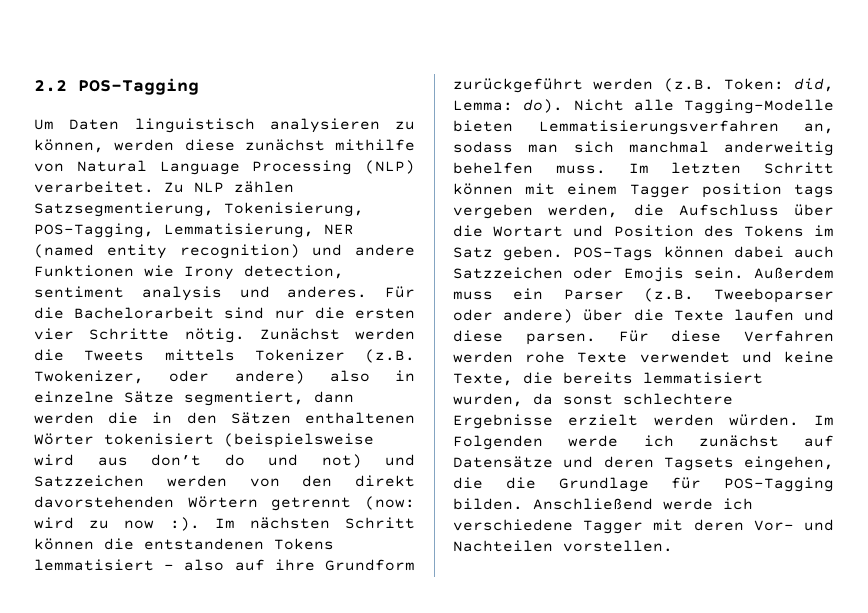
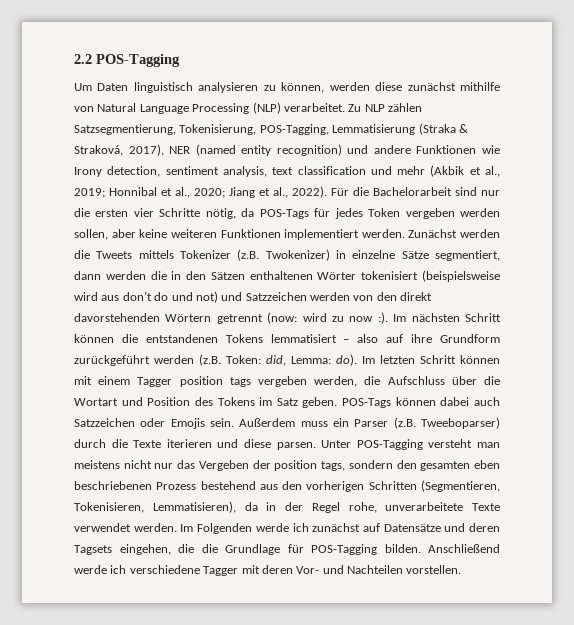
- Zu NLP zählen Satzsegmentierung, Tokenisierung, POS-Tagging, Lemmatisierung, NER (named entity recognition) und andere Funktionen wie Irony detection, sentiment analysis und anderes.
+ Zu NLP zählen Satzsegmentierung, Tokenisierung, POS-Tagging, Lemmatisierung (Straka & Straková, 2017), NER (named entity recognition) und andere Funktionen wie Irony detection, sentiment analysis, text classification und mehr (Akbik et al., 2019; Honnibal et al., 2020; Jiang et al., 2022).
- Für die Bachelorarbeit sind nur die ersten vier Schritte nötig.
+ Für die Bachelorarbeit sind nur die ersten vier Schritte nötig, da POS-Tags für jedes Token vergeben werden sollen, aber keine weiteren Funktionen implementiert werden.
- Zunächst werden die Tweets mittels Tokenizer (z.B. Twokenizer, oder andere) also in einzelne Sätze segmentiert, dann werden die in den Sätzen enthaltenen Wörter tokenisiert (beispielsweise wird aus don’t do und not) und Satzzeichen werden von den direkt davorstehenden Wörtern getrennt (now: wird zu now :).
+ Zunächst werden die Tweets mittels Tokenizer (z.B. Twokenizer) in einzelne Sätze segmentiert, dann werden die in den Sätzen enthaltenen Wörter tokenisiert (beispielsweise wird aus don’t do und not) und Satzzeichen werden von den direkt davorstehenden Wörtern getrennt (now: wird zu now :).
- Nicht alle Tagging-Modelle bieten Lemmatisierungsverfahren an, sodass man sich manchmal anderweitig behelfen muss.
- Außerdem muss ein Parser (z.B. Tweeboparser oder andere) über die Texte laufen und diese parsen.
+ Außerdem muss ein Parser (z.B. Tweeboparser) durch die Texte iterieren und diese parsen.
- Für diese Verfahren werden rohe Texte verwendet und keine Texte, die bereits lemmatisiert wurden, da sonst schlechtere Ergebnisse erzielt werden würden.
+ Unter POS-Tagging versteht man meistens nicht nur das Vergeben der position tags, sondern den gesamten eben beschriebenen Prozess bestehend aus den vorherigen Schritten (Segmentieren, Tokenisieren, Lemmatisieren), da in der Regel rohe, unverarbeitete Texte verwendet werden.

